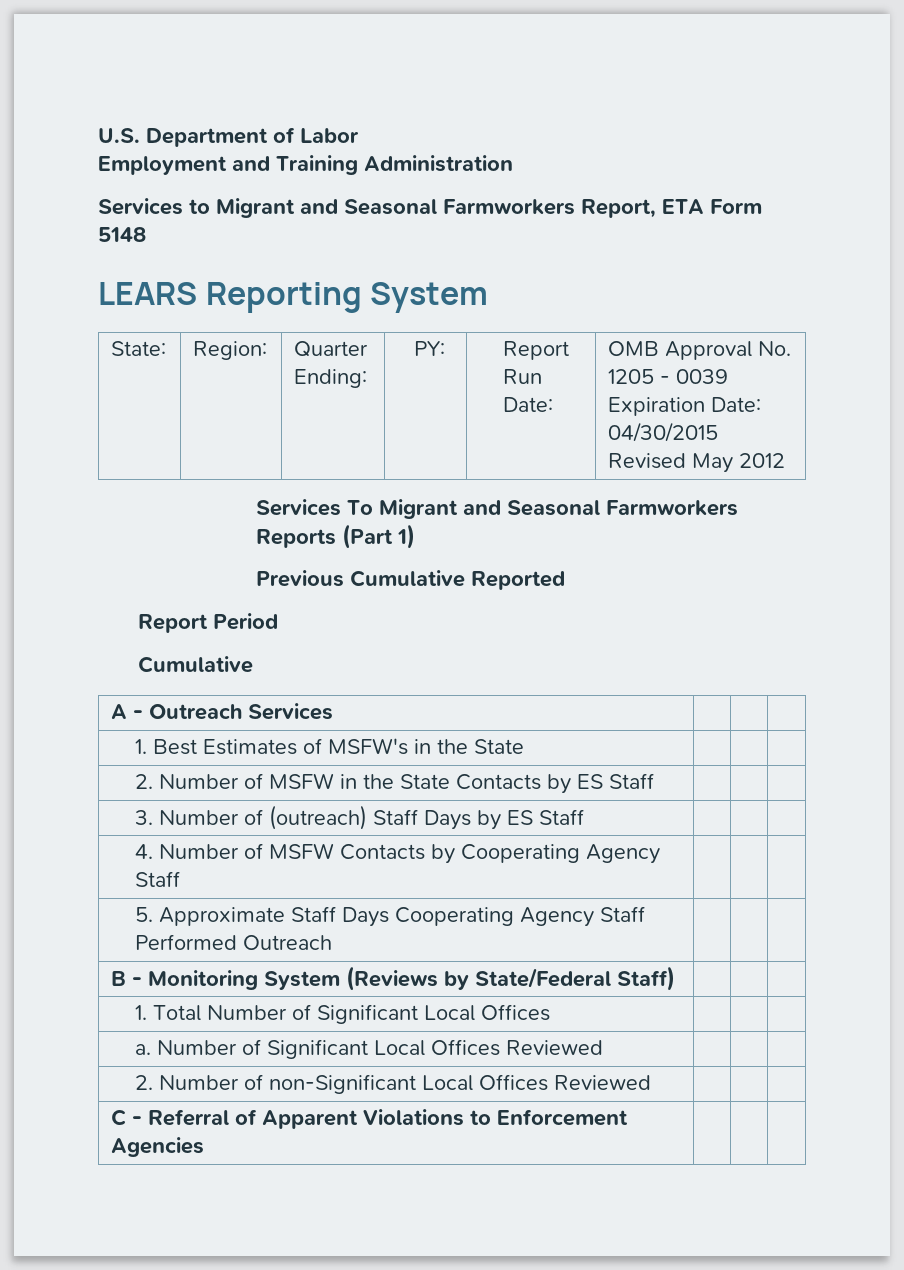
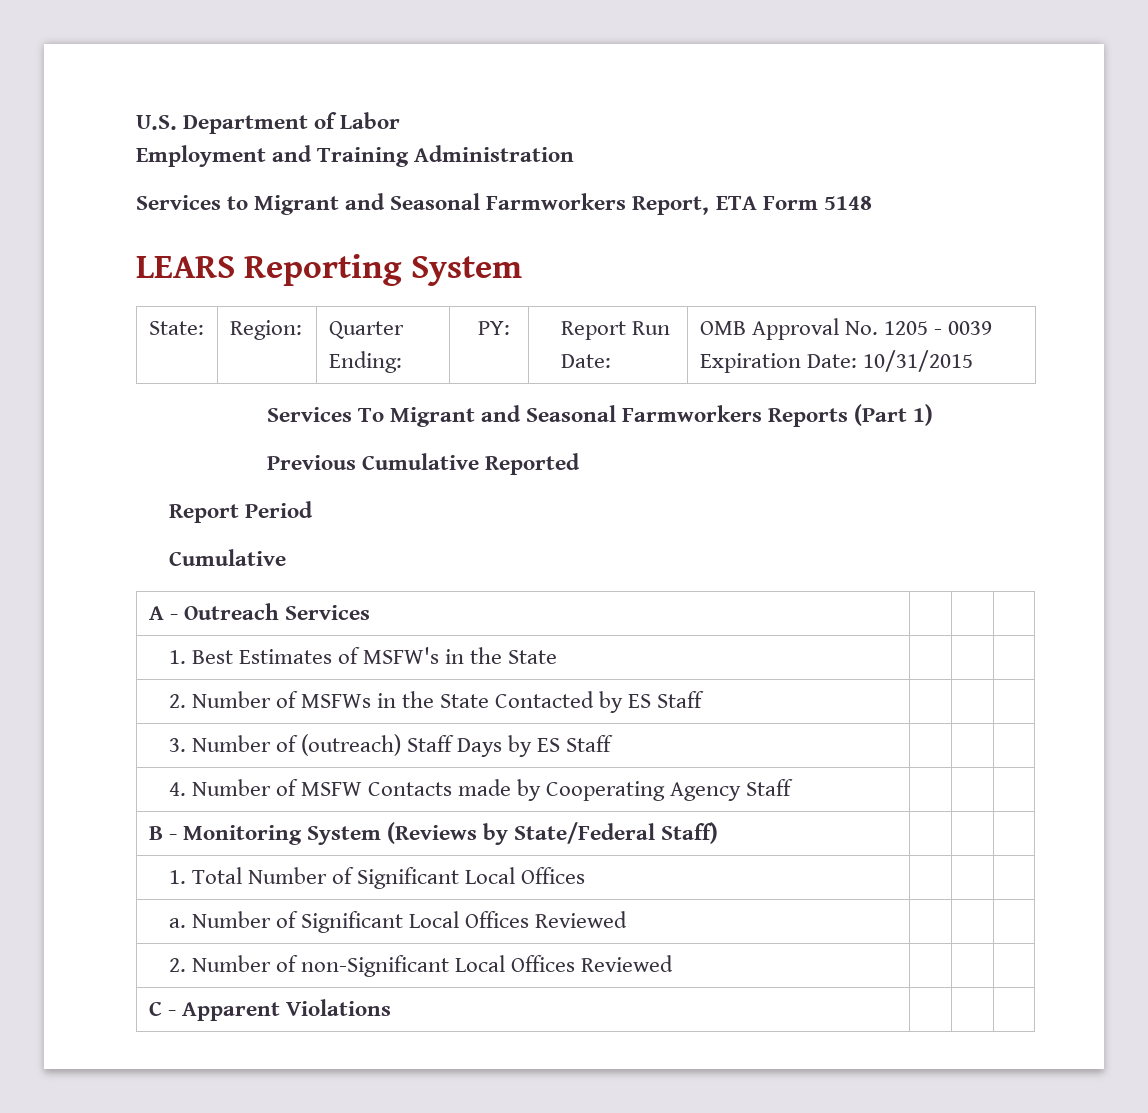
- State: | Region: | Quarter Ending: | PY: | Report Run Date: | OMB Approval No. 1205 - 0039 Expiration Date: 04/30/2015 Revised May 2012
+ State: | Region: | Quarter Ending: | PY: | Report Run Date: | OMB Approval No. 1205 - 0039 Expiration Date: 10/31/2015
- 2. Number of MSFW in the State Contacts by ES Staff | | |
+ 2. Number of MSFWs in the State Contacted by ES Staff | | |
- 4. Number of MSFW Contacts by Cooperating Agency Staff | | |
+ 4. Number of MSFW Contacts made by Cooperating Agency Staff | | |
- 5. Approximate Staff Days Cooperating Agency Staff Performed Outreach | | |
- C - Referral of Apparent Violations to Enforcement Agencies | | |
+ C - Apparent Violations | | |

